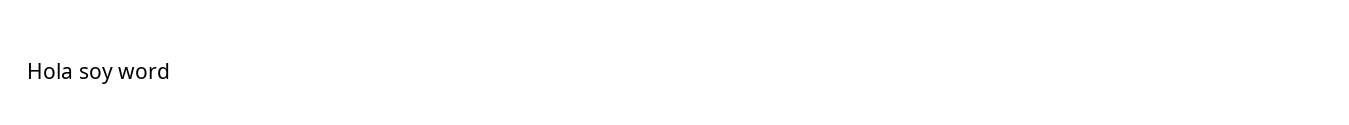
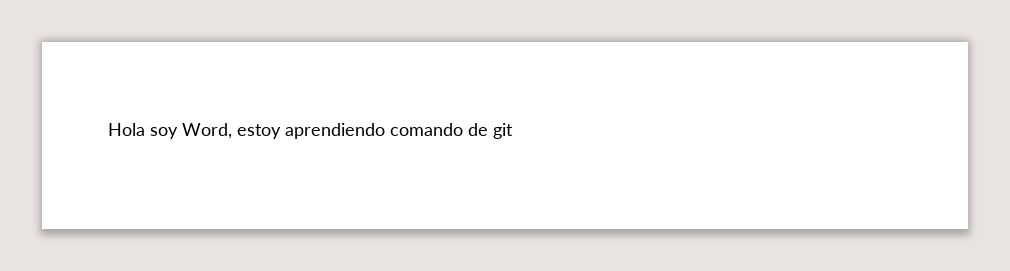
- Hola soy word
+ Hola soy Word, estoy aprendiendo comando de git

